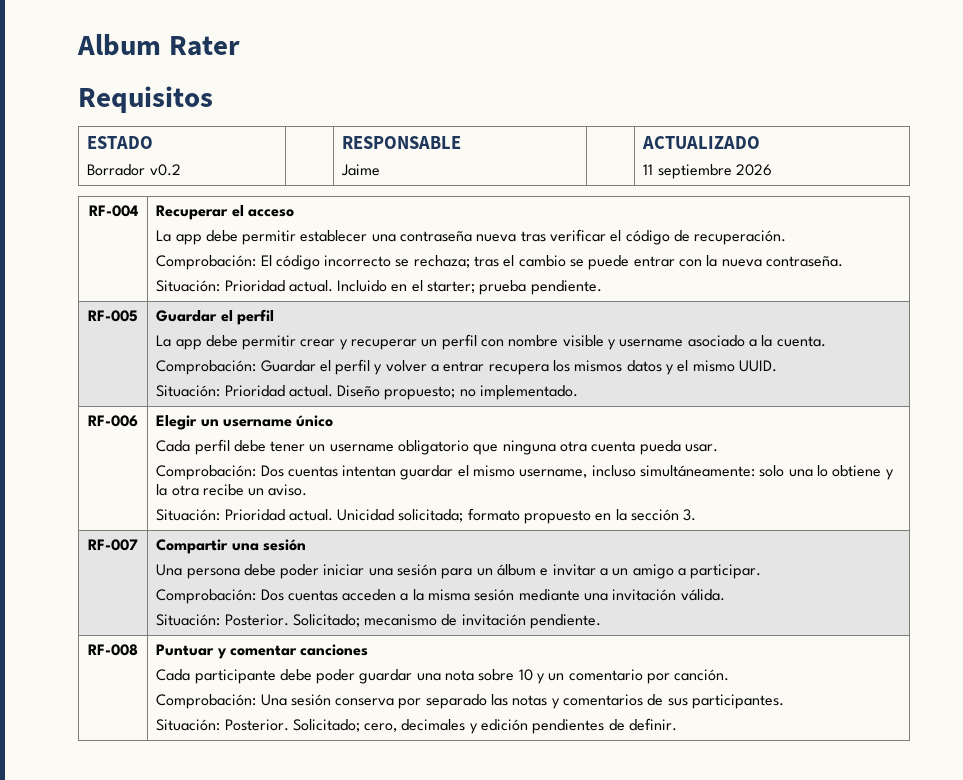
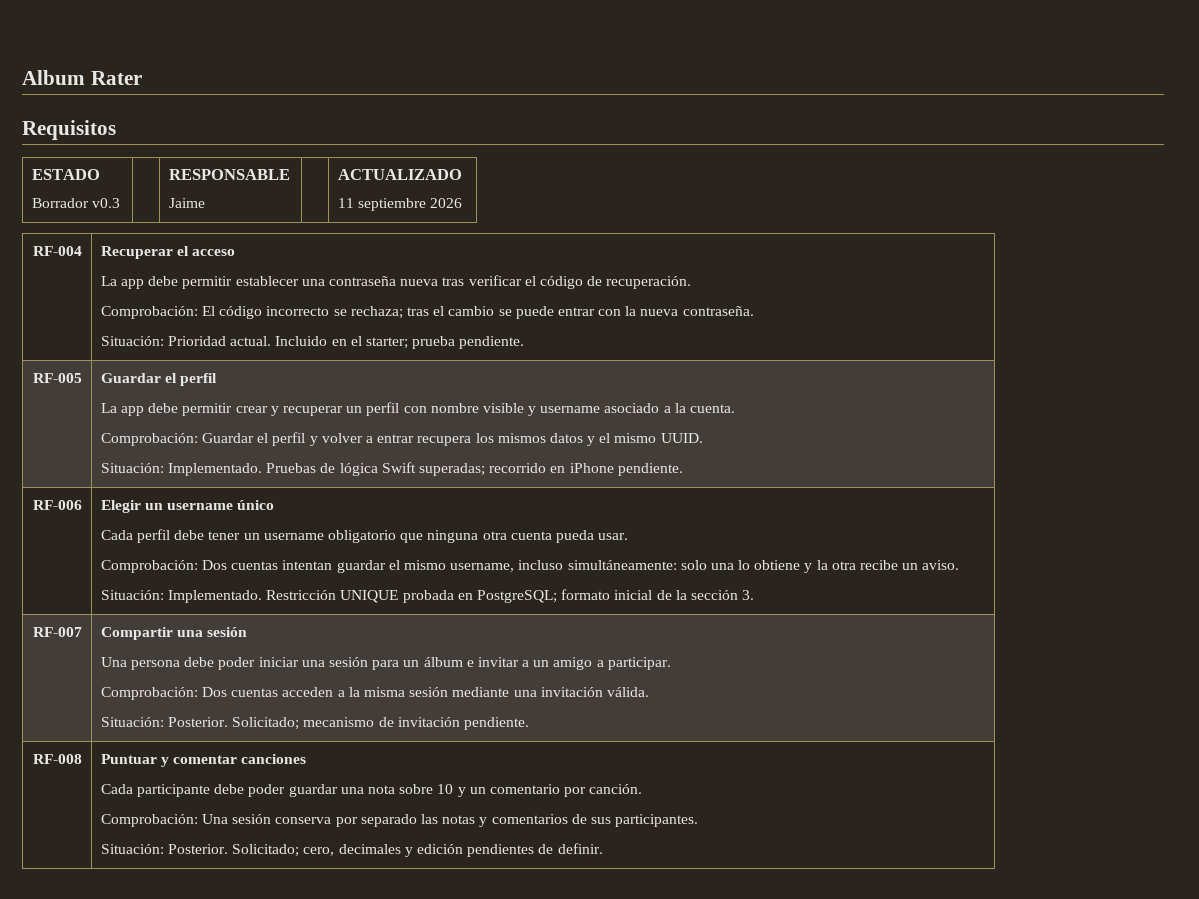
  ESTADO
- Borrador v0.2 | | RESPONSABLE
+ Borrador v0.3 | | RESPONSABLE
- Situación: Prioridad actual. Diseño propuesto; no implementado.
+ Situación: Implementado. Pruebas de lógica Swift superadas; recorrido en iPhone pendiente.
- Situación: Prioridad actual. Unicidad solicitada; formato propuesto en la sección 3.
+ Situación: Implementado. Restricción UNIQUE probada en PostgreSQL; formato inicial de la sección 3.

